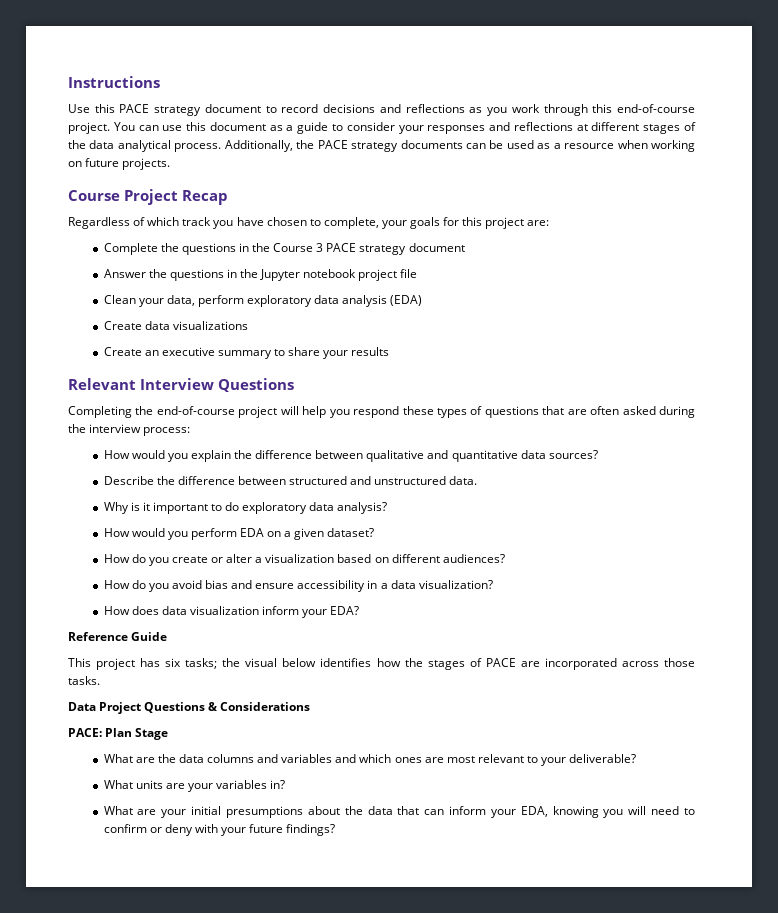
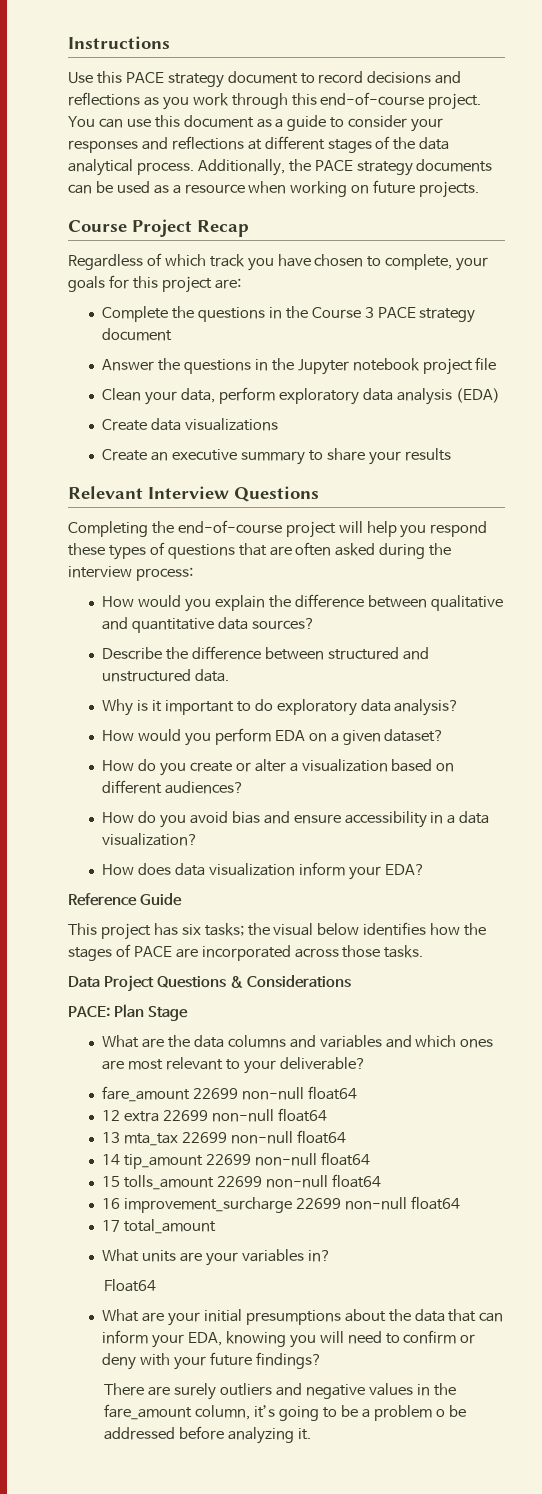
+ fare_amount 22699 non-null float64
+ 12 extra 22699 non-null float64
+ 13 mta_tax 22699 non-null float64
+ 14 tip_amount 22699 non-null float64
+ 15 tolls_amount 22699 non-null float64
+ 16 improvement_surcharge 22699 non-null float64
+ 17 total_amount
+ Float64
+ There are surely outliers and negative values in the fare_amount column, it’s going to be a problem o be addressed before analyzing it.

